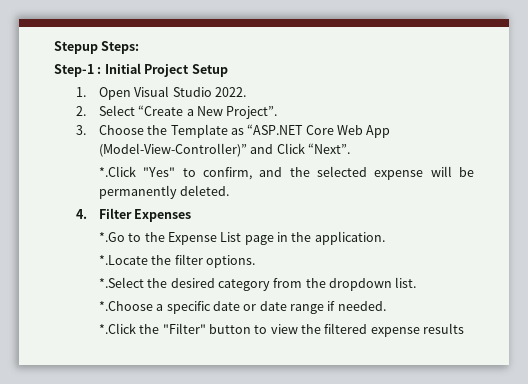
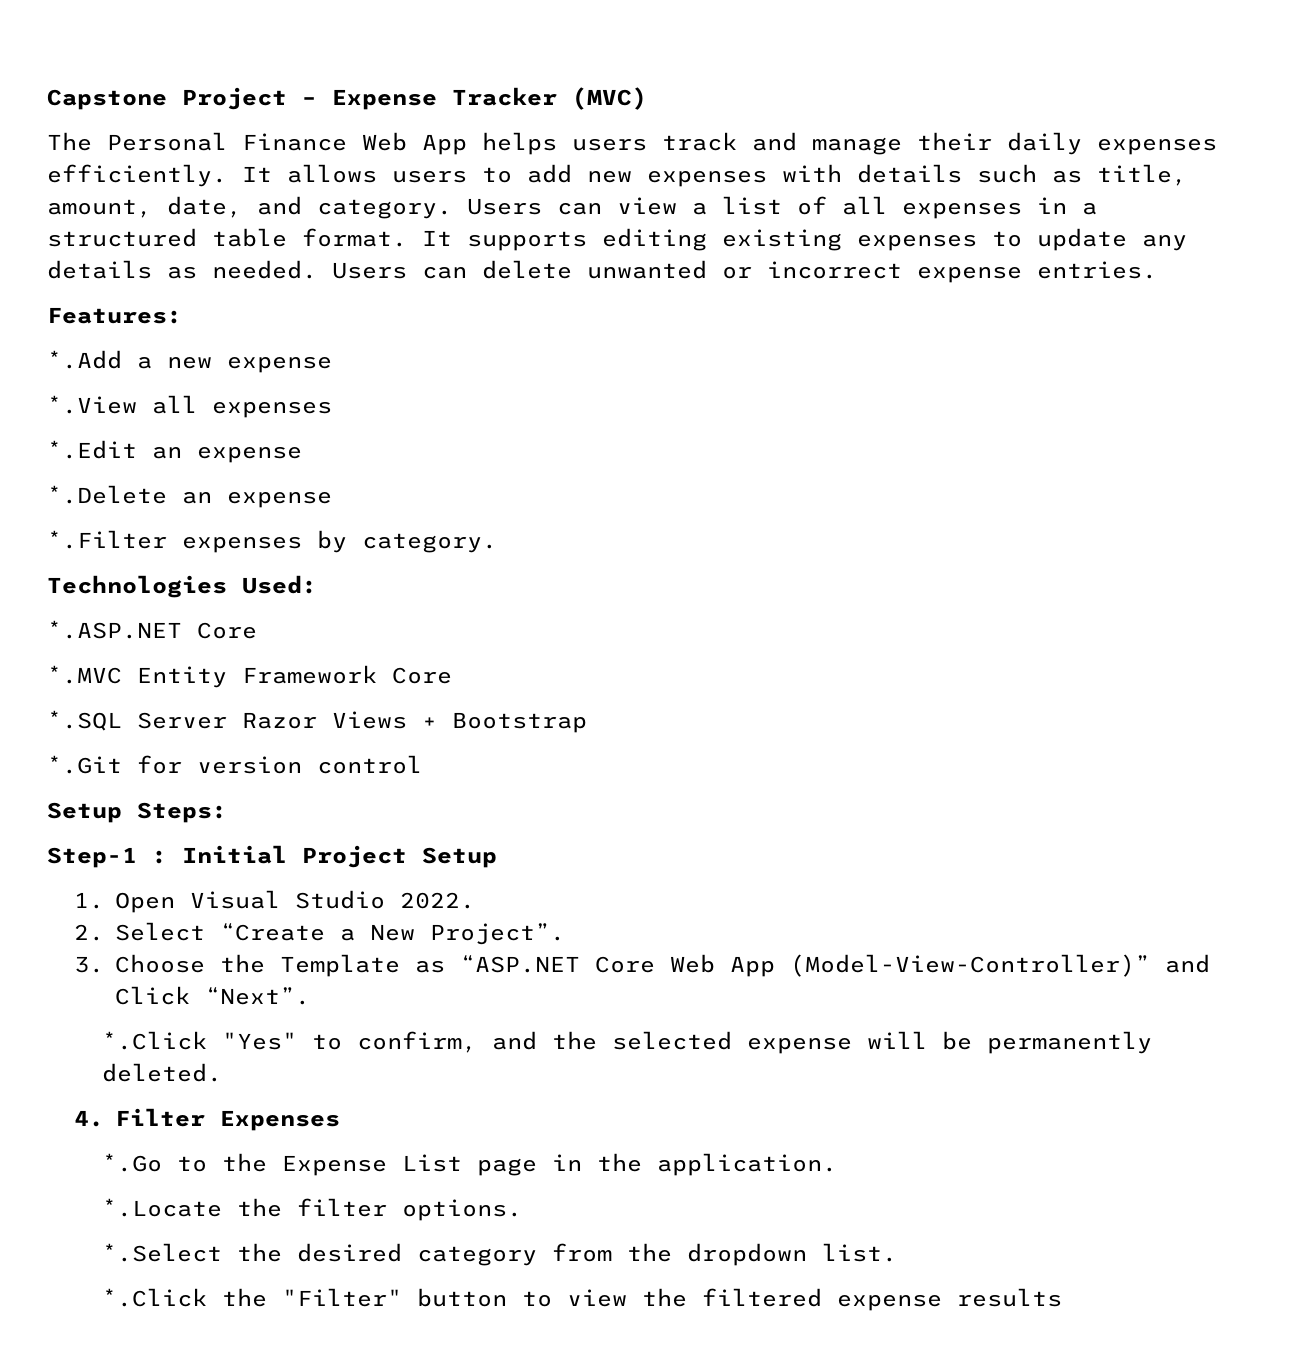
- Stepup Steps:
+ Capstone Project – Expense Tracker (MVC)
+ The Personal Finance Web App helps users track and manage their daily expenses efficiently. It allows users to add new expenses with details such as title, amount, date, and category. Users can view a list of all expenses in a structured table format. It supports editing existing expenses to update any details as needed. Users can delete unwanted or incorrect expense entries.
+ Features:
+ *.Add a new expense
+ *.View all expenses
+ *.Edit an expense
+ *.Delete an expense
+ *.Filter expenses by category.
+ Technologies Used:
+ *.ASP.NET Core
+ *.MVC Entity Framework Core
+ *.SQL Server Razor Views + Bootstrap
+ *.Git for version control
+ Setup Steps:
- *.Choose a specific date or date range if needed.

